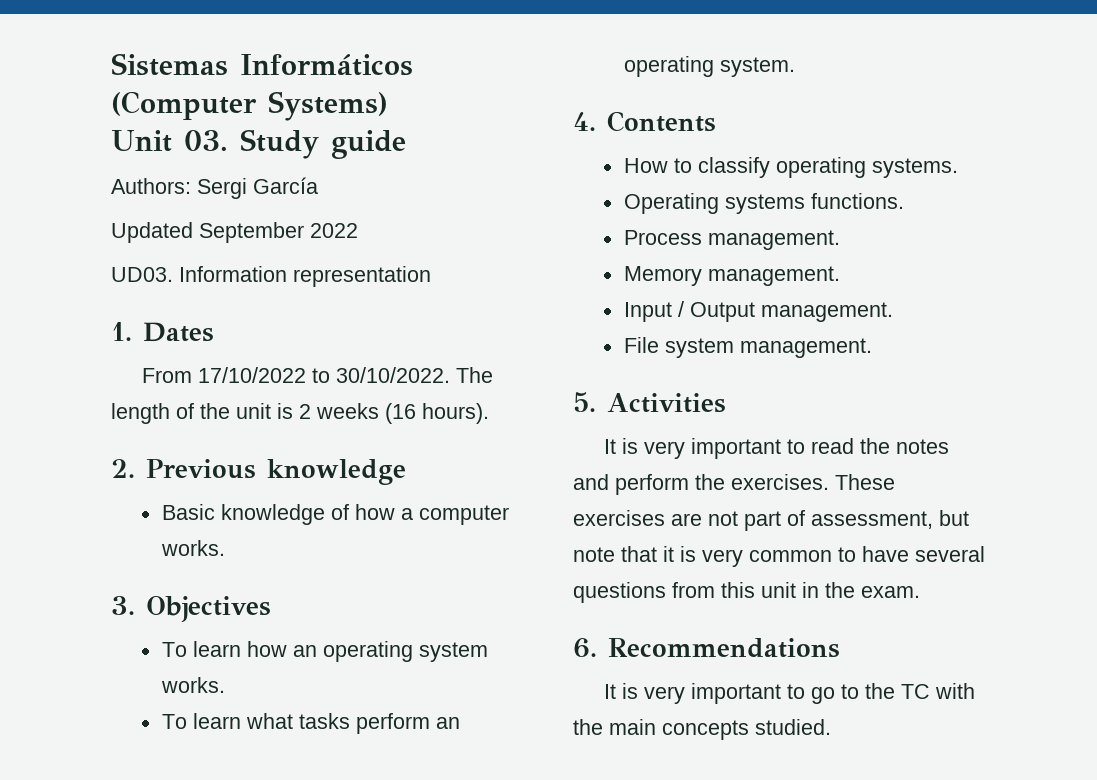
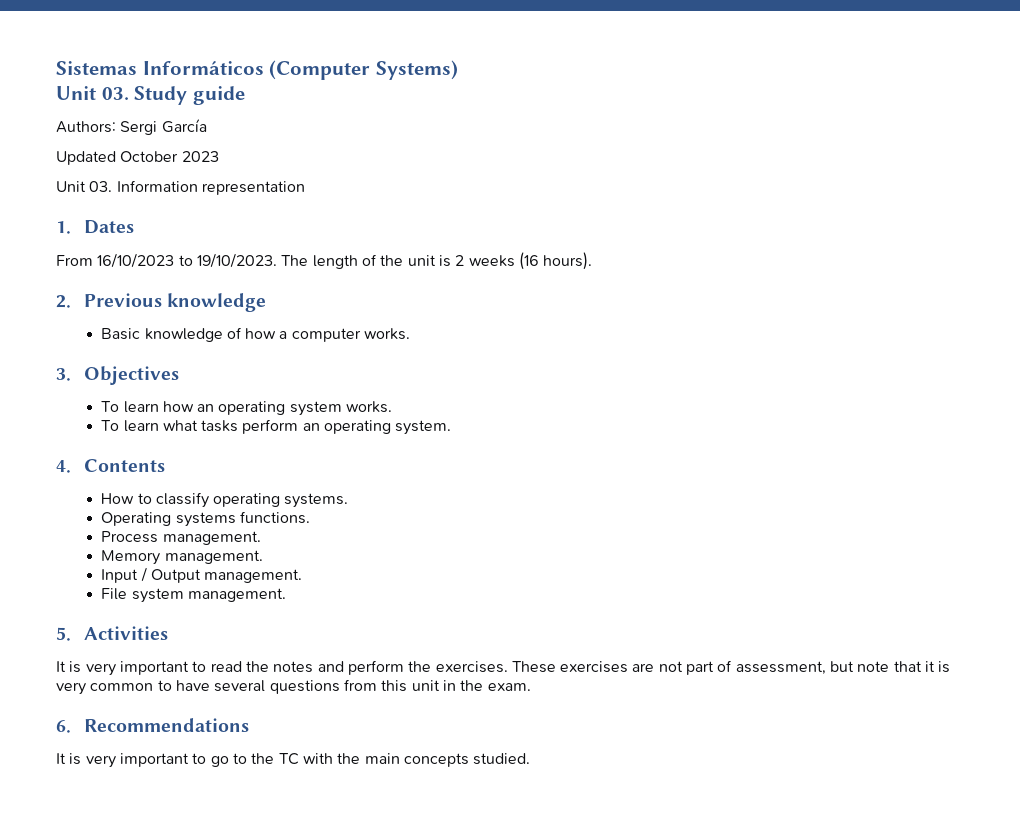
- Updated September 2022
- UD03. Information representation
+ Updated October 2023
+ Unit 03. Information representation
- From 17/10/2022 to 30/10/2022.
+ From 16/10/2023 to 19/10/2023.

